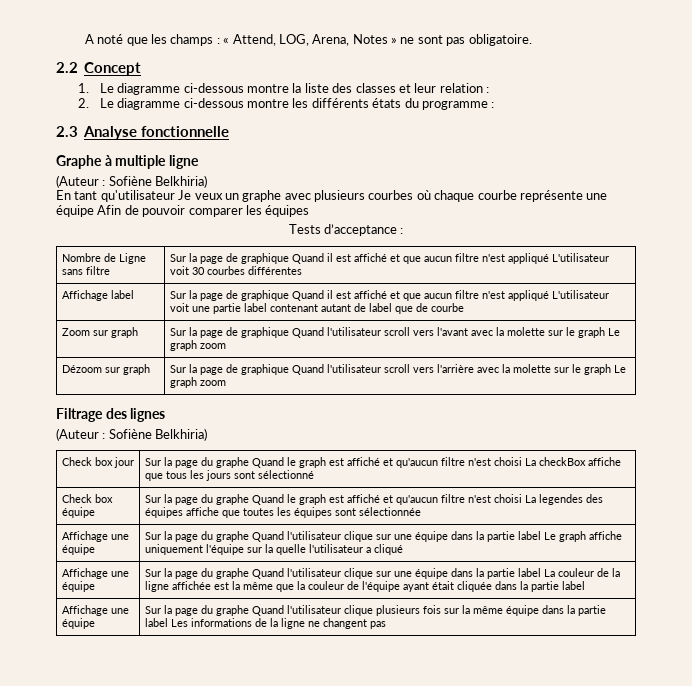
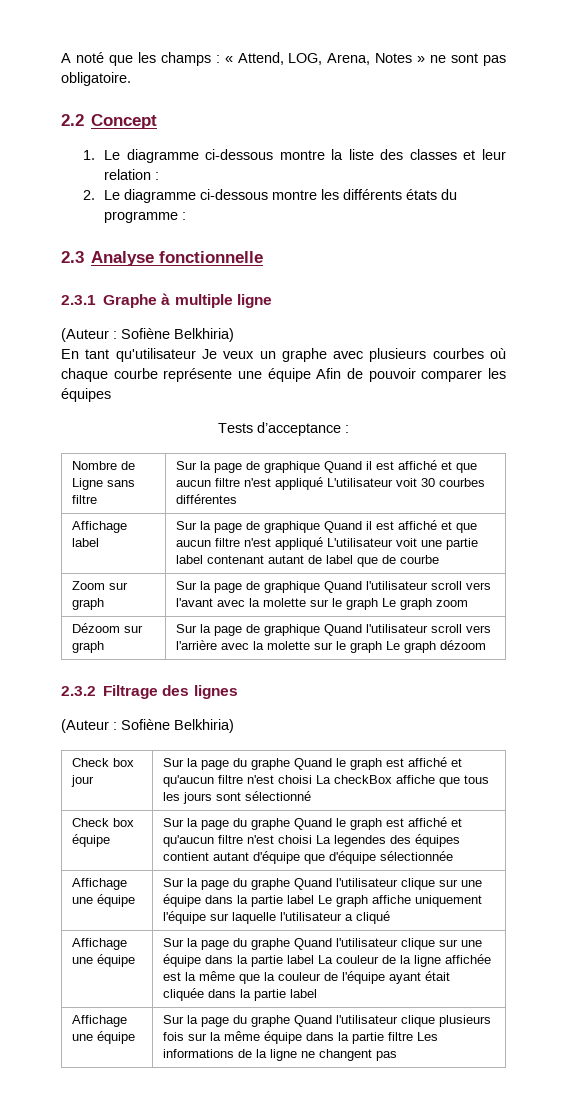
- Graphe à multiple ligne
+ 2.3.1 Graphe à multiple ligne
- Dézoom sur graph | Sur la page de graphique Quand l'utilisateur scroll vers l'arrière avec la molette sur le graph Le graph zoom
- Filtrage des lignes
+ Dézoom sur graph | Sur la page de graphique Quand l'utilisateur scroll vers l'arrière avec la molette sur le graph Le graph dézoom
+ 2.3.2 Filtrage des lignes
- Check box équipe | Sur la page du graphe Quand le graph est affiché et qu'aucun filtre n'est choisi La legendes des équipes affiche que toutes les équipes sont sélectionnée
+ Check box équipe | Sur la page du graphe Quand le graph est affiché et qu'aucun filtre n'est choisi La legendes des équipes contient autant d'équipe que d'équipe sélectionnée
- Affichage une équipe | Sur la page du graphe Quand l'utilisateur clique sur une équipe dans la partie label Le graph affiche uniquement l'équipe sur la quelle l'utilisateur a cliqué
+ Affichage une équipe | Sur la page du graphe Quand l'utilisateur clique sur une équipe dans la partie label Le graph affiche uniquement l'équipe sur laquelle l'utilisateur a cliqué
- Affichage une équipe | Sur la page du graphe Quand l'utilisateur clique plusieurs fois sur la même équipe dans la partie label Les informations de la ligne ne changent pas
+ Affichage une équipe | Sur la page du graphe Quand l'utilisateur clique plusieurs fois sur la même équipe dans la partie filtre Les informations de la ligne ne changent pas

